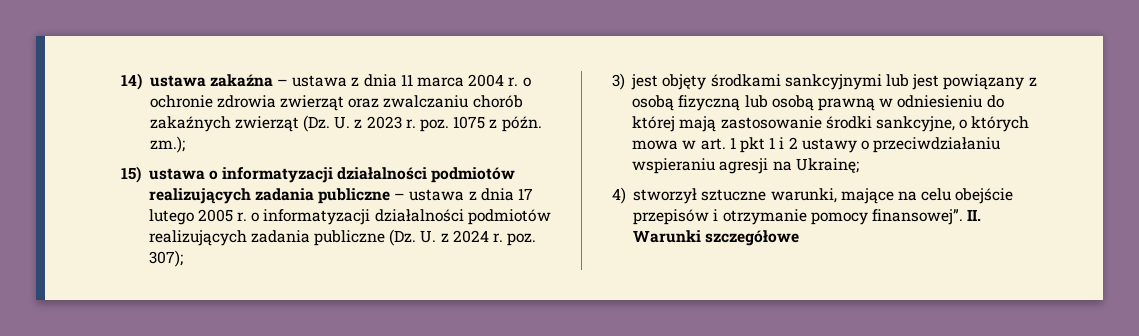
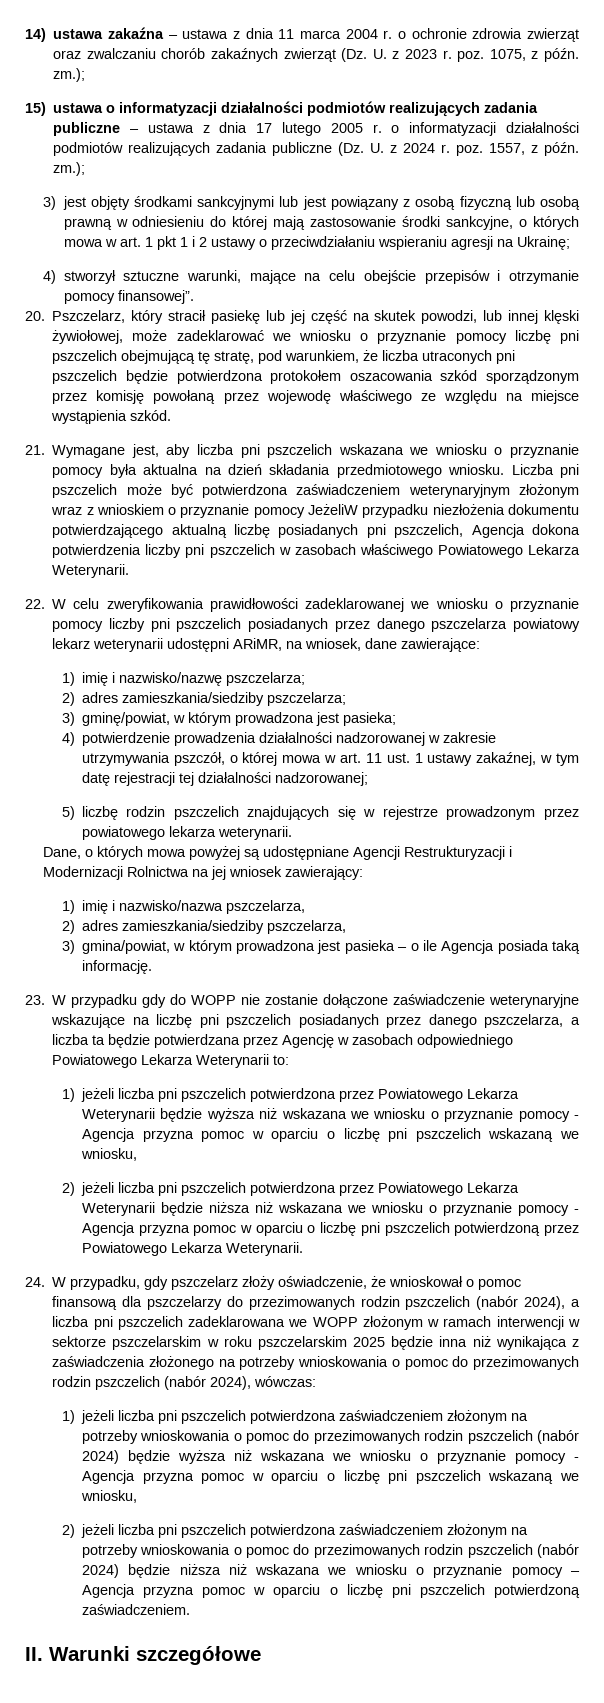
- 14) ustawa zakaźna – ustawa z dnia 11 marca 2004 r. o ochronie zdrowia zwierząt oraz zwalczaniu chorób zakaźnych zwierząt (Dz. U. z 2023 r. poz. 1075 z późn. zm.);
+ 14) ustawa zakaźna – ustawa z dnia 11 marca 2004 r. o ochronie zdrowia zwierząt oraz zwalczaniu chorób zakaźnych zwierząt (Dz. U. z 2023 r. poz. 1075, z późn. zm.);
- 15) ustawa o informatyzacji działalności podmiotów realizujących zadania publiczne – ustawa z dnia 17 lutego 2005 r. o informatyzacji działalności podmiotów realizujących zadania publiczne (Dz. U. z 2024 r. poz. 307);
+ 15) ustawa o informatyzacji działalności podmiotów realizujących zadania publiczne – ustawa z dnia 17 lutego 2005 r. o informatyzacji działalności podmiotów realizujących zadania publiczne (Dz. U. z 2024 r. poz. 1557, z późn. zm.);
- 4) stworzył sztuczne warunki, mające na celu obejście przepisów i otrzymanie pomocy finansowej”. II. Warunki szczegółowe
+ 4) stworzył sztuczne warunki, mające na celu obejście przepisów i otrzymanie pomocy finansowej”.
+ 20. Pszczelarz, który stracił pasiekę lub jej część na skutek powodzi, lub innej klęski żywiołowej, może zadeklarować we wniosku o przyznanie pomocy liczbę pni pszczelich obejmującą tę stratę, pod warunkiem, że liczba utraconych pni pszczelich będzie potwierdzona protokołem oszacowania szkód sporządzonym przez komisję powołaną przez wojewodę właściwego ze względu na miejsce wystąpienia szkód.
+ 21. Wymagane jest, aby liczba pni pszczelich wskazana we wniosku o przyznanie pomocy była aktualna na dzień składania przedmiotowego wniosku. Liczba pni pszczelich może być potwierdzona zaświadczeniem weterynaryjnym złożonym wraz z wnioskiem o przyznanie pomocy JeżeliW przypadku niezłożenia dokumentu potwierdzającego aktualną liczbę posiadanych pni pszczelich, Agencja dokona potwierdzenia liczby pni pszczelich w zasobach właściwego Powiatowego Lekarza Weterynarii.
+ 22. W celu zweryfikowania prawidłowości zadeklarowanej we wniosku o przyznanie pomocy liczby pni pszczelich posiadanych przez danego pszczelarza powiatowy lekarz weterynarii udostępni ARiMR, na wniosek, dane zawierające:
+ 1) imię i nazwisko/nazwę pszczelarza;
+ 2) adres zamieszkania/siedziby pszczelarza;
+ 3) gminę/powiat, w którym prowadzona jest pasieka;
+ 4) potwierdzenie prowadzenia działalności nadzorowanej w zakresie utrzymywania pszczół, o której mowa w art. 11 ust. 1 ustawy zakaźnej, w tym datę rejestracji tej działalności nadzorowanej;
+ 5) liczbę rodzin pszczelich znajdujących się w rejestrze prowadzonym przez powiatowego lekarza weterynarii.
+ Dane, o których mowa powyżej są udostępniane Agencji Restrukturyzacji i Modernizacji Rolnictwa na jej wniosek zawierający:
+ 1) imię i nazwisko/nazwa pszczelarza,
+ 2) adres zamieszkania/siedziby pszczelarza,
+ 3) gmina/powiat, w którym prowadzona jest pasieka – o ile Agencja posiada taką informację.
+ 23. W przypadku gdy do WOPP nie zostanie dołączone zaświadczenie weterynaryjne wskazujące na liczbę pni pszczelich posiadanych przez danego pszczelarza, a liczba ta będzie potwierdzana przez Agencję w zasobach odpowiedniego Powiatowego Lekarza Weterynarii to:
+ 1) jeżeli liczba pni pszczelich potwierdzona przez Powiatowego Lekarza Weterynarii będzie wyższa niż wskazana we wniosku o przyznanie pomocy - Agencja przyzna pomoc w oparciu o liczbę pni pszczelich wskazaną we wniosku,
+ 2) jeżeli liczba pni pszczelich potwierdzona przez Powiatowego Lekarza Weterynarii będzie niższa niż wskazana we wniosku o przyznanie pomocy - Agencja przyzna pomoc w oparciu o liczbę pni pszczelich potwierdzoną przez Powiatowego Lekarza Weterynarii.
+ 24. W przypadku, gdy pszczelarz złoży oświadczenie, że wnioskował o pomoc finansową dla pszczelarzy do przezimowanych rodzin pszczelich (nabór 2024), a liczba pni pszczelich zadeklarowana we WOPP złożonym w ramach interwencji w sektorze pszczelarskim w roku pszczelarskim 2025 będzie inna niż wynikająca z zaświadczenia złożonego na potrzeby wnioskowania o pomoc do przezimowanych rodzin pszczelich (nabór 2024), wówczas:
+ 1) jeżeli liczba pni pszczelich potwierdzona zaświadczeniem złożonym na potrzeby wnioskowania o pomoc do przezimowanych rodzin pszczelich (nabór 2024) będzie wyższa niż wskazana we wniosku o przyznanie pomocy - Agencja przyzna pomoc w oparciu o liczbę pni pszczelich wskazaną we wniosku,
+ 2) jeżeli liczba pni pszczelich potwierdzona zaświadczeniem złożonym na potrzeby wnioskowania o pomoc do przezimowanych rodzin pszczelich (nabór 2024) będzie niższa niż wskazana we wniosku o przyznanie pomocy – Agencja przyzna pomoc w oparciu o liczbę pni pszczelich potwierdzoną zaświadczeniem.
+ II. Warunki szczegółowe

